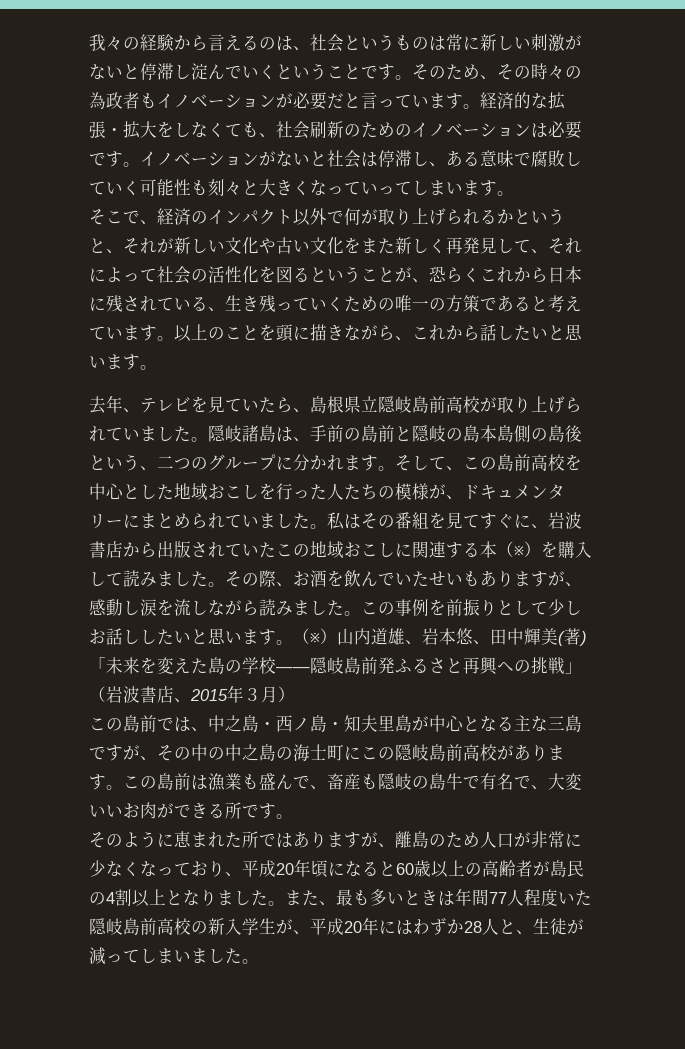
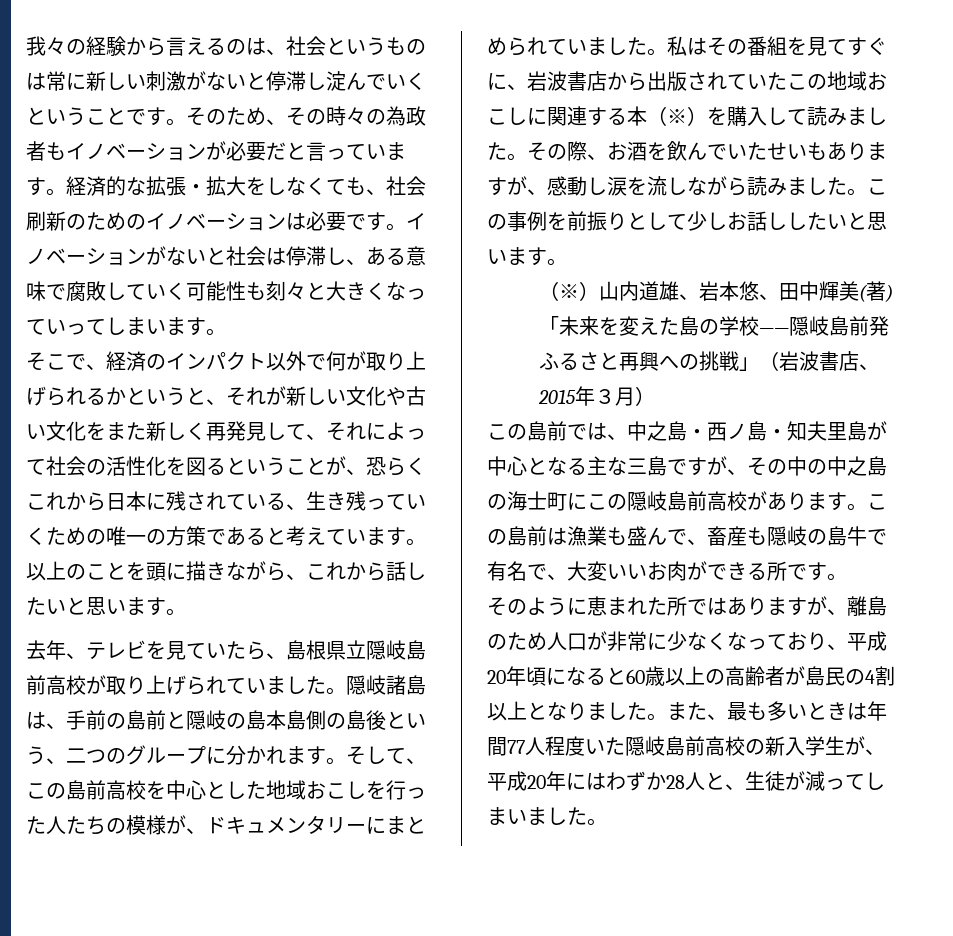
- この事例を前振りとして少しお話ししたいと思います。（※）山内道雄、岩本悠、田中輝美(著)「未来を変えた島の学校――隠岐島前発ふるさと再興への挑戦」（岩波書店、2015年３月）
+ この事例を前振りとして少しお話ししたいと思います。
+ （※）山内道雄、岩本悠、田中輝美(著)「未来を変えた島の学校――隠岐島前発ふるさと再興への挑戦」（岩波書店、2015年３月）

